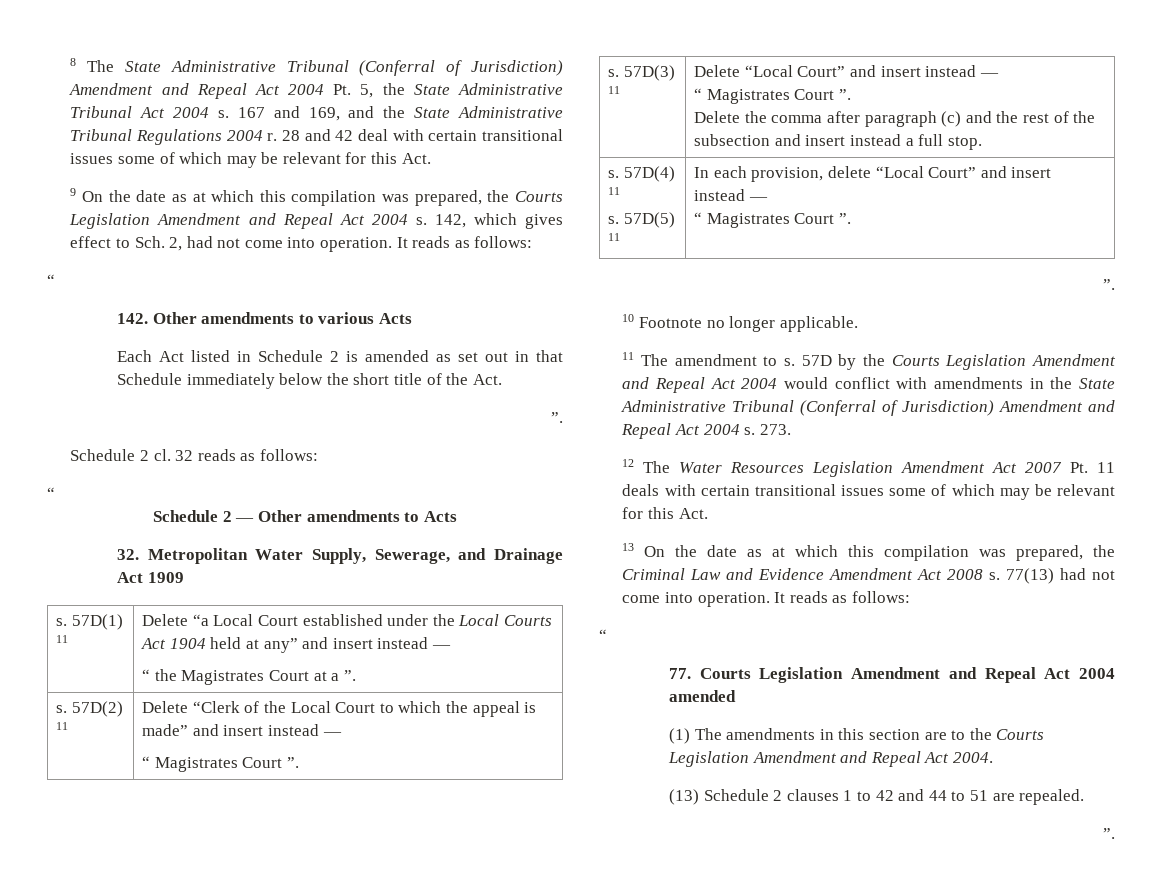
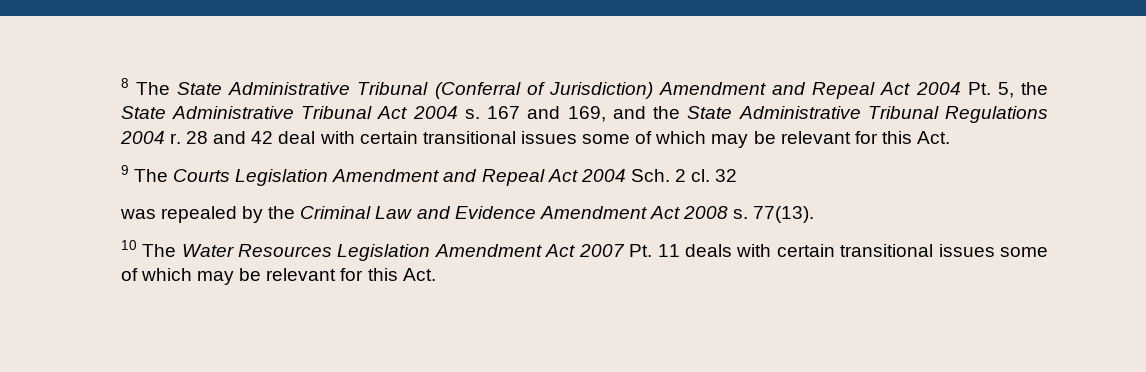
- 9 On the date as at which this compilation was prepared, the Courts Legislation Amendment and Repeal Act 2004 s. 142, which gives effect to Sch. 2, had not come into operation. It reads as follows:
- “
- 142. Other amendments to various Acts
- Each Act listed in Schedule 2 is amended as set out in that Schedule immediately below the short title of the Act.
- ”.
- Schedule 2 cl. 32 reads as follows:
- “
- Schedule 2 — Other amendments to Acts
- 32. Metropolitan Water Supply, Sewerage, and Drainage Act 1909
- s. 57D(1) 11 | Delete “a Local Court established under the Local Courts Act 1904 held at any” and insert instead —
- “ the Magistrates Court at a ”.
- s. 57D(2) 11 | Delete “Clerk of the Local Court to which the appeal is made” and insert instead —
- “ Magistrates Court ”.
- s. 57D(3) 11 | Delete “Local Court” and insert instead —
- “ Magistrates Court ”.
- Delete the comma after paragraph (c) and the rest of the subsection and insert instead a full stop.
- s. 57D(4) 11
- s. 57D(5) 11 | In each provision, delete “Local Court” and insert instead —
- “ Magistrates Court ”.
- ”.
- 10 Footnote no longer applicable.
- 11 The amendment to s. 57D by the Courts Legislation Amendment and Repeal Act 2004 would conflict with amendments in the State Administrative Tribunal (Conferral of Jurisdiction) Amendment and Repeal Act 2004 s. 273.
- 12 The Water Resources Legislation Amendment Act 2007 Pt. 11 deals with certain transitional issues some of which may be relevant for this Act.
+ 9 The Courts Legislation Amendment and Repeal Act 2004 Sch. 2 cl. 32
+ was repealed by the Criminal Law and Evidence Amendment Act 2008 s. 77(13).
+ 10 The Water Resources Legislation Amendment Act 2007 Pt. 11 deals with certain transitional issues some of which may be relevant for this Act.
- 13 On the date as at which this compilation was prepared, the Criminal Law and Evidence Amendment Act 2008 s. 77(13) had not come into operation. It reads as follows:
- “
- 77. Courts Legislation Amendment and Repeal Act 2004 amended
- (1) The amendments in this section are to the Courts Legislation Amendment and Repeal Act 2004.
- (13) Schedule 2 clauses 1 to 42 and 44 to 51 are repealed.
- ”.

